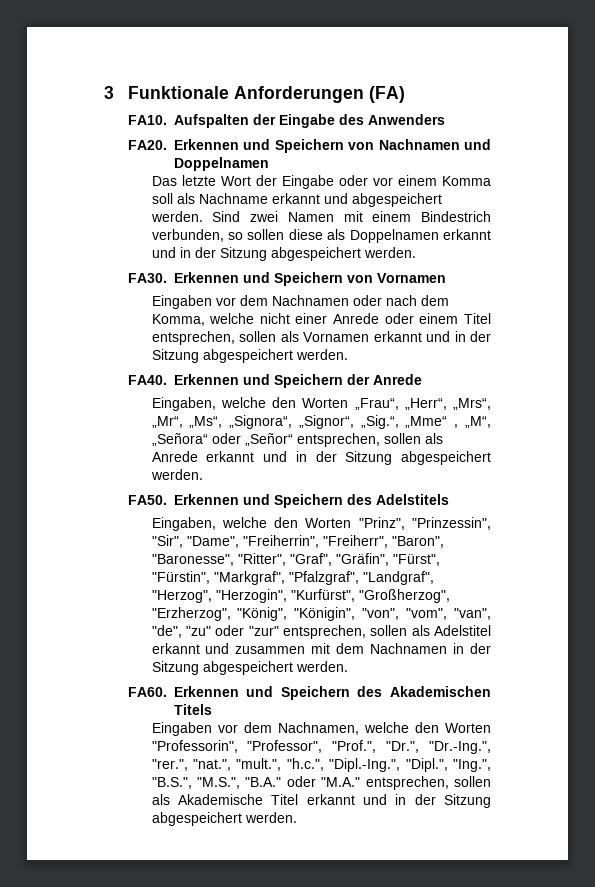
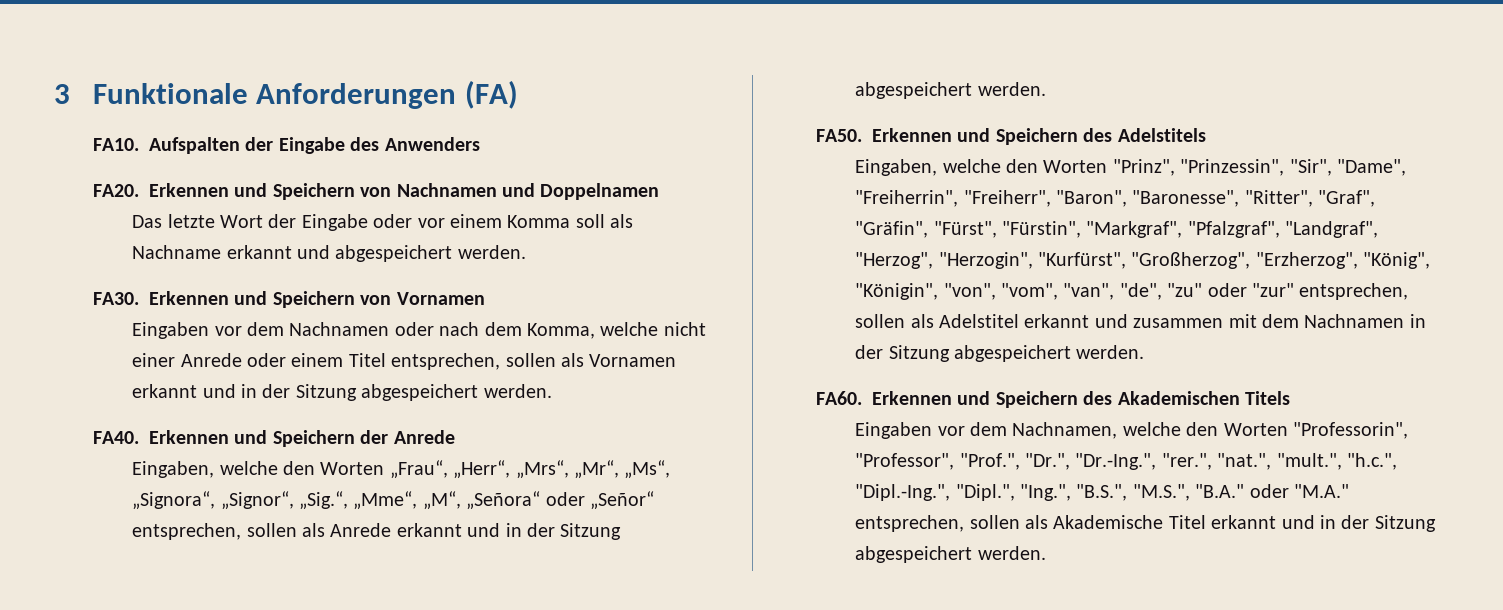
- Sind zwei Namen mit einem Bindestrich verbunden, so sollen diese als Doppelnamen erkannt und in der Sitzung abgespeichert werden.
- Eingaben, welche den Worten „Frau“, „Herr“, „Mrs“, „Mr“, „Ms“, „Signora“, „Signor“, „Sig.“, „Mme“ , „M“, „Señora“ oder „Señor“ entsprechen, sollen als Anrede erkannt und in der Sitzung abgespeichert werden.
+ Eingaben, welche den Worten „Frau“, „Herr“, „Mrs“, „Mr“, „Ms“, „Signora“, „Signor“, „Sig.“, „Mme“, „M“, „Señora“ oder „Señor“ entsprechen, sollen als Anrede erkannt und in der Sitzung abgespeichert werden.

